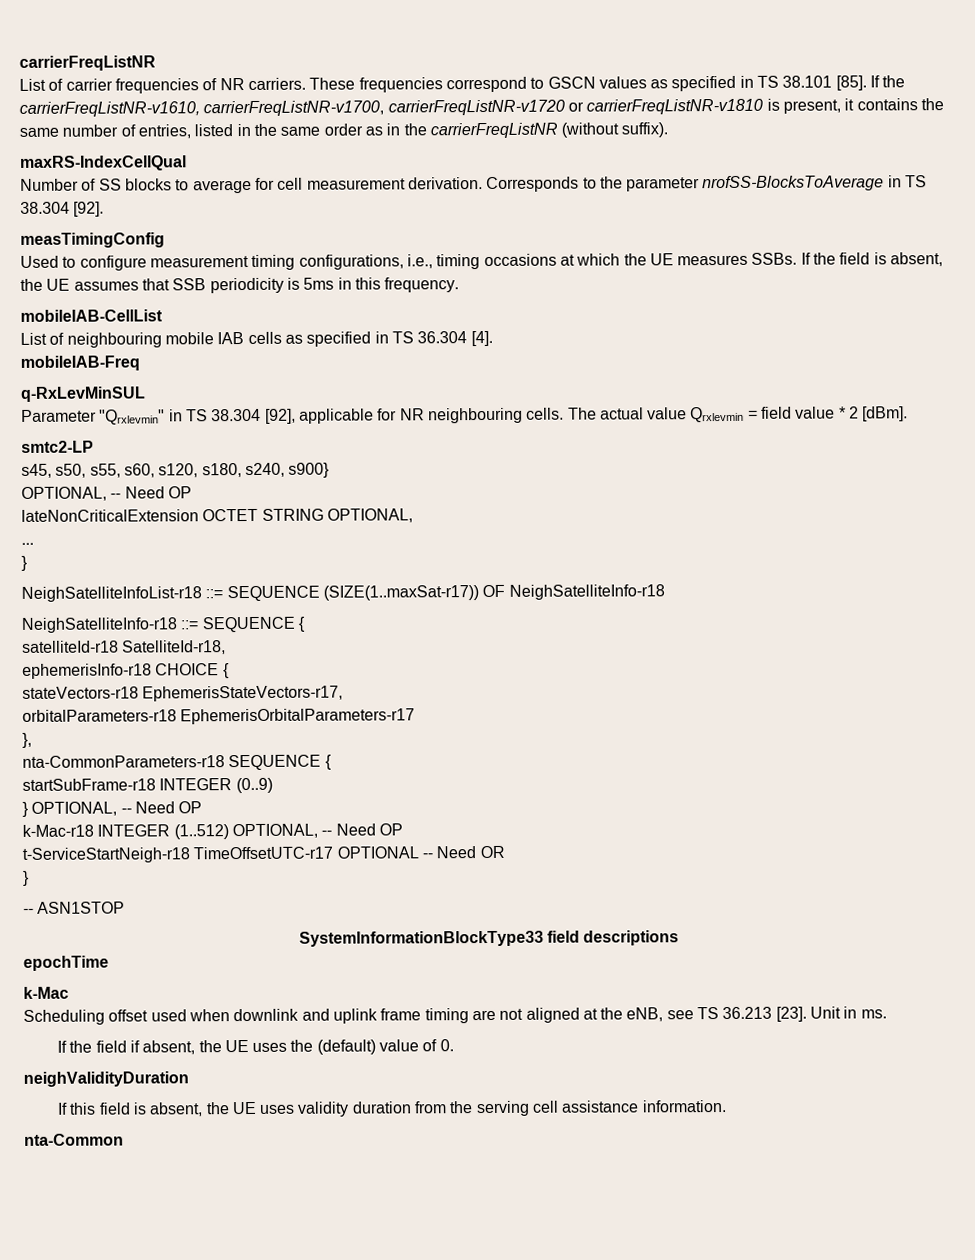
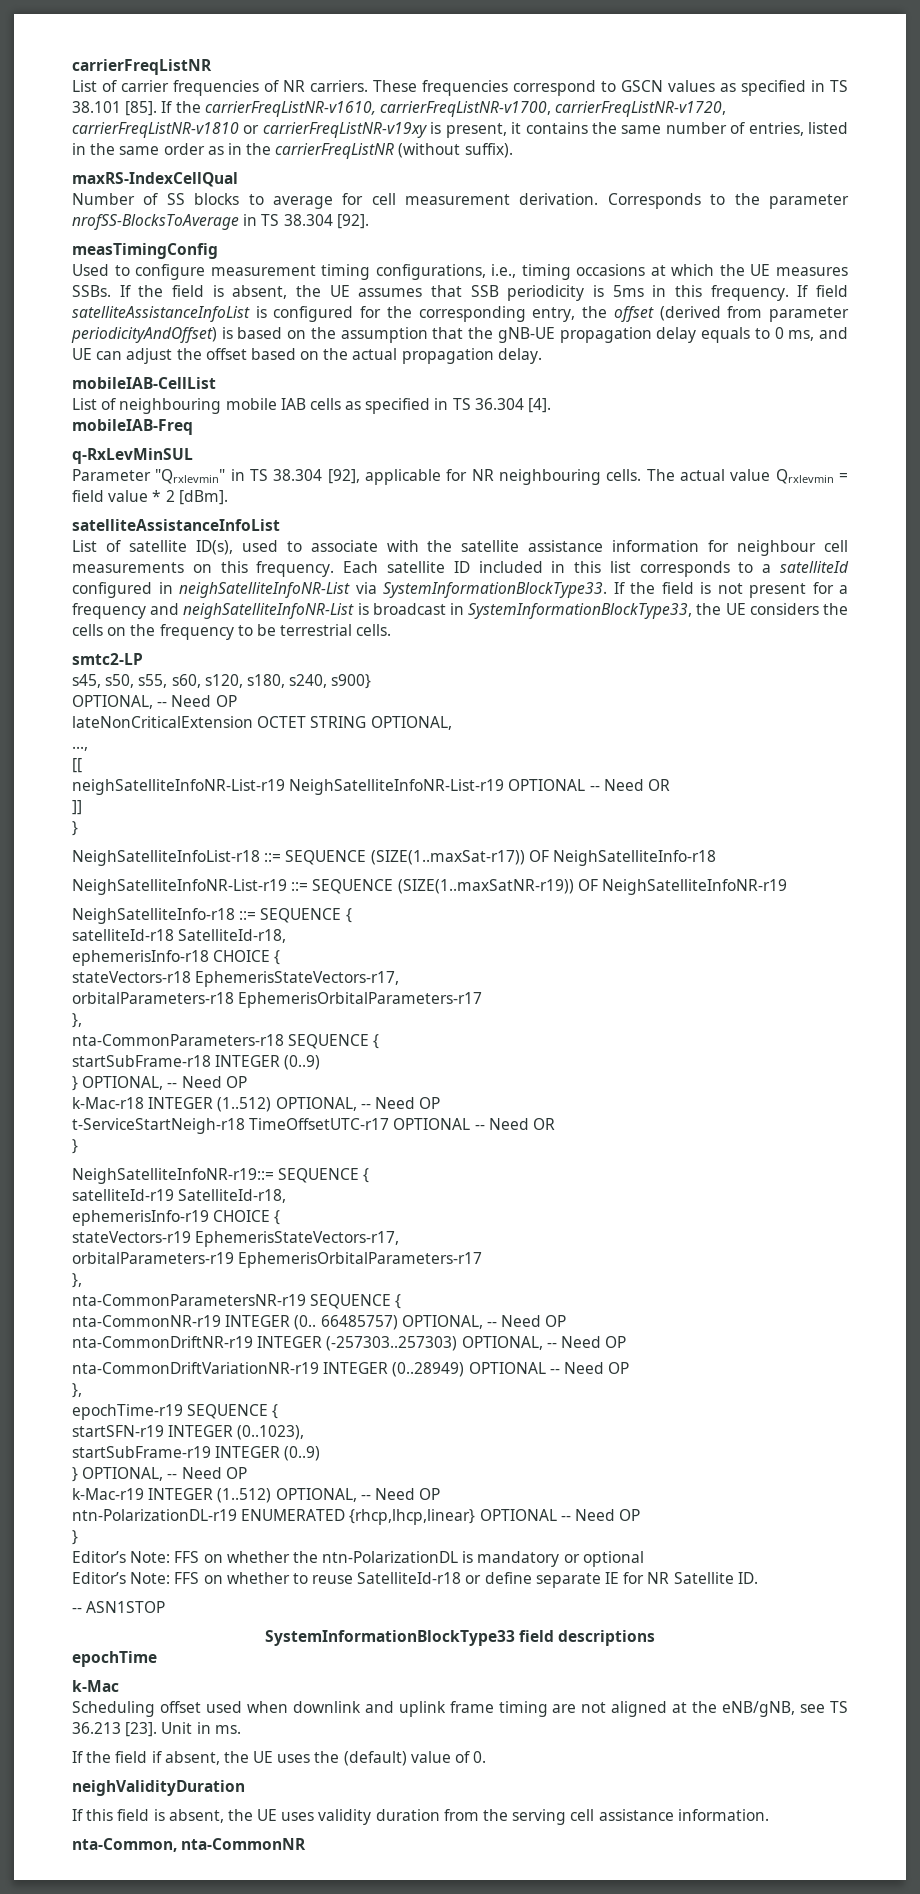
- If the carrierFreqListNR-v1610, carrierFreqListNR-v1700, carrierFreqListNR-v1720 or carrierFreqListNR-v1810 is present, it contains the same number of entries, listed in the same order as in the carrierFreqListNR (without suffix).
+ If the carrierFreqListNR-v1610, carrierFreqListNR-v1700, carrierFreqListNR-v1720, carrierFreqListNR-v1810 or carrierFreqListNR-v19xy is present, it contains the same number of entries, listed in the same order as in the carrierFreqListNR (without suffix).
+ If field satelliteAssistanceInfoList is configured for the corresponding entry, the offset (derived from parameter periodicityAndOffset) is based on the assumption that the gNB-UE propagation delay equals to 0 ms, and UE can adjust the offset based on the actual propagation delay.
  The actual value Qrxlevmin = field value * 2 [dBm].
+ satelliteAssistanceInfoList
+ List of satellite ID(s), used to associate with the satellite assistance information for neighbour cell measurements on this frequency. Each satellite ID included in this list corresponds to a satelliteId configured in neighSatelliteInfoNR-List via SystemInformationBlockType33. If the field is not present for a frequency and neighSatelliteInfoNR-List is broadcast in SystemInformationBlockType33, the UE considers the cells on the frequency to be terrestrial cells.
- ...
+ ...,
+ [[
+ neighSatelliteInfoNR-List-r19 NeighSatelliteInfoNR-List-r19 OPTIONAL -- Need OR
+ ]]
+ NeighSatelliteInfoNR-List-r19 ::= SEQUENCE (SIZE(1..maxSatNR-r19)) OF NeighSatelliteInfoNR-r19
+ NeighSatelliteInfoNR-r19::= SEQUENCE {
+ satelliteId-r19 SatelliteId-r18,
+ ephemerisInfo-r19 CHOICE {
+ stateVectors-r19 EphemerisStateVectors-r17,
+ orbitalParameters-r19 EphemerisOrbitalParameters-r17
+ },
+ nta-CommonParametersNR-r19 SEQUENCE {
+ nta-CommonNR-r19 INTEGER (0.. 66485757) OPTIONAL, -- Need OP
+ nta-CommonDriftNR-r19 INTEGER (-257303..257303) OPTIONAL, -- Need OP
+ nta-CommonDriftVariationNR-r19 INTEGER (0..28949) OPTIONAL -- Need OP
+ },
+ epochTime-r19 SEQUENCE {
+ startSFN-r19 INTEGER (0..1023),
+ startSubFrame-r19 INTEGER (0..9)
+ } OPTIONAL, -- Need OP
+ k-Mac-r19 INTEGER (1..512) OPTIONAL, -- Need OP
+ ntn-PolarizationDL-r19 ENUMERATED {rhcp,lhcp,linear} OPTIONAL -- Need OP
+ }
+ Editor’s Note: FFS on whether the ntn-PolarizationDL is mandatory or optional
+ Editor’s Note: FFS on whether to reuse SatelliteId-r18 or define separate IE for NR Satellite ID.
- Scheduling offset used when downlink and uplink frame timing are not aligned at the eNB, see TS 36.213 [23].
+ Scheduling offset used when downlink and uplink frame timing are not aligned at the eNB/gNB, see TS 36.213 [23].
- nta-Common
+ nta-Common, nta-CommonNR

